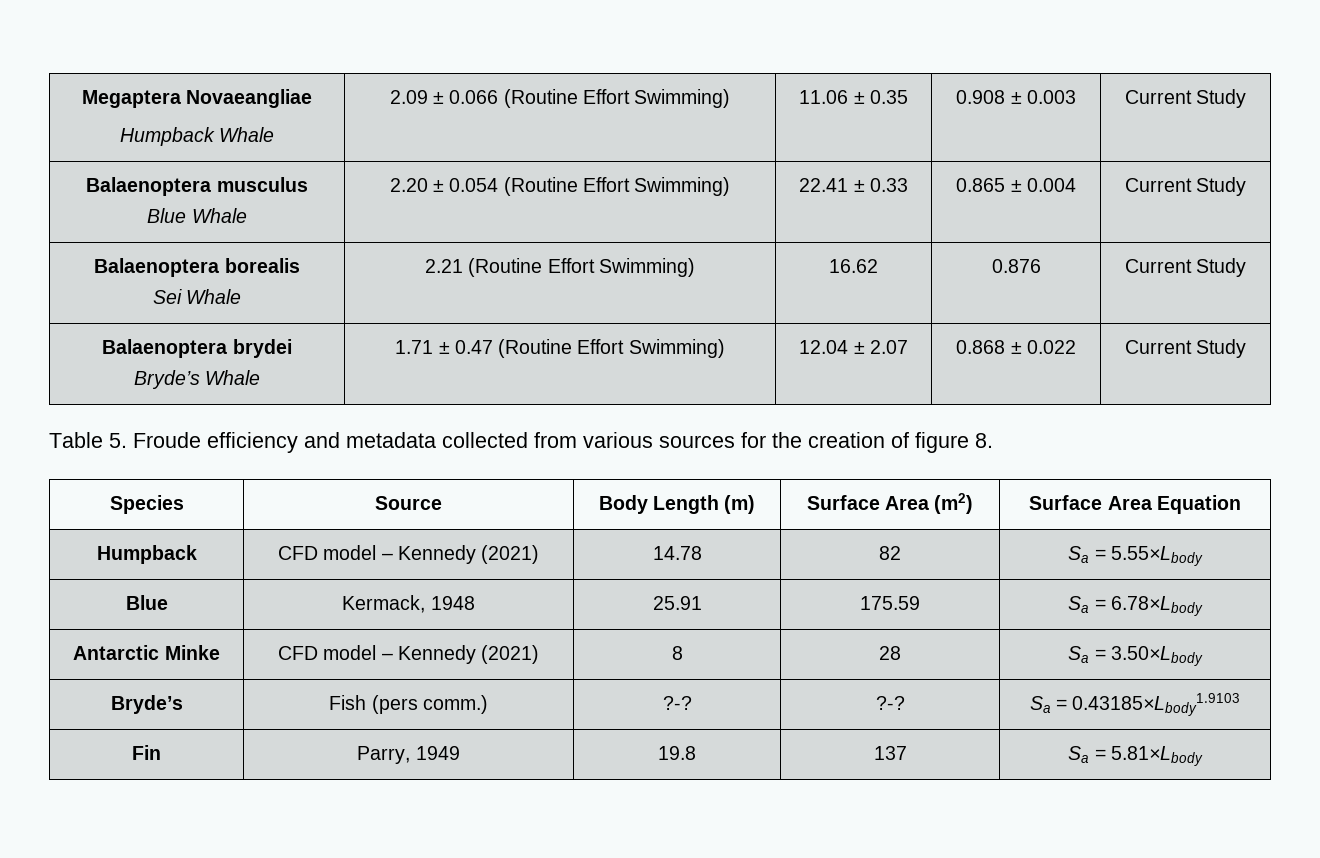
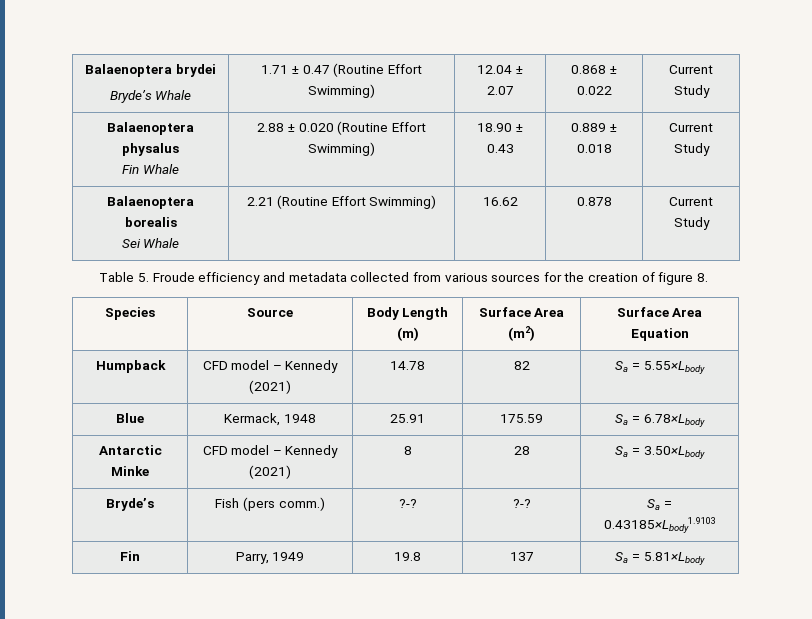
- Megaptera Novaeangliae
- Humpback Whale | 2.09 ± 0.066 (Routine Effort Swimming) | 11.06 ± 0.35 | 0.908 ± 0.003 | Current Study
- Balaenoptera musculus
- Blue Whale | 2.20 ± 0.054 (Routine Effort Swimming) | 22.41 ± 0.33 | 0.865 ± 0.004 | Current Study
- Balaenoptera borealis
- Sei Whale | 2.21 (Routine Effort Swimming) | 16.62 | 0.876 | Current Study
+ Balaenoptera physalus
+ Fin Whale | 2.88 ± 0.020 (Routine Effort Swimming) | 18.90 ± 0.43 | 0.889 ± 0.018 | Current Study
+ Balaenoptera borealis
+ Sei Whale | 2.21 (Routine Effort Swimming) | 16.62 | 0.878 | Current Study

